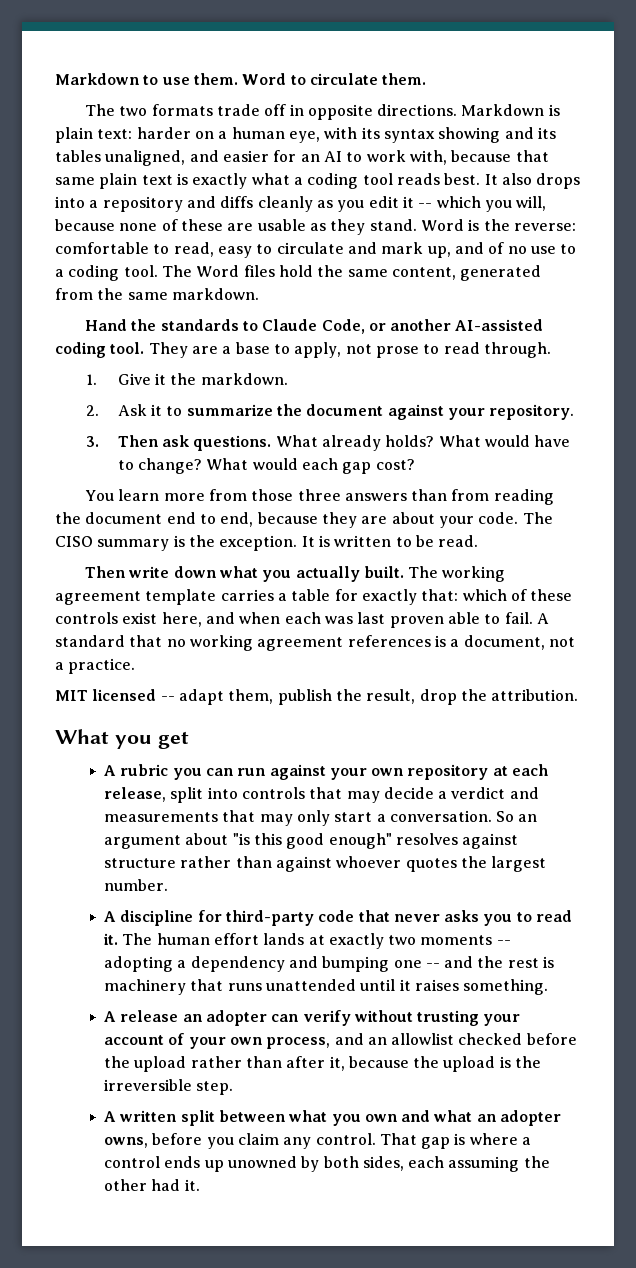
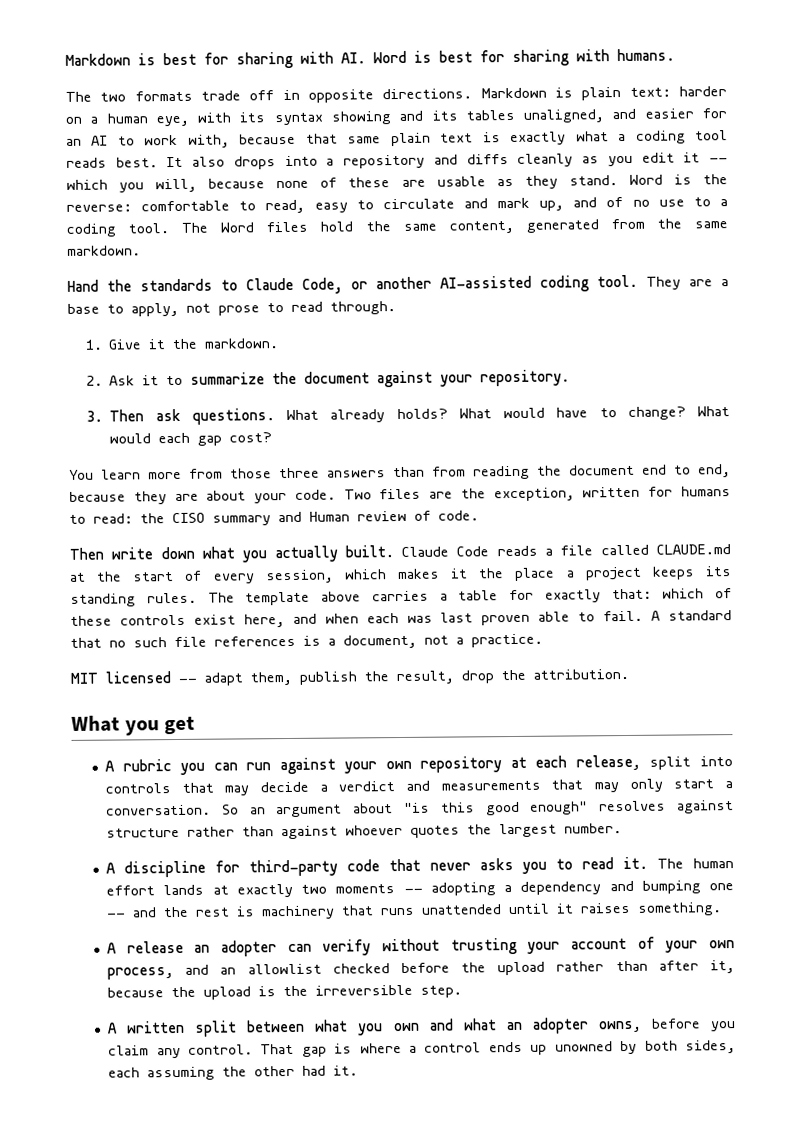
- Markdown to use them. Word to circulate them.
+ Markdown is best for sharing with AI. Word is best for sharing with humans.
- The CISO summary is the exception. It is written to be read.
+ Two files are the exception, written for humans to read: the CISO summary and Human review of code.
- The working agreement template carries a table for exactly that: which of these controls exist here, and when each was last proven able to fail.
+ Claude Code reads a file called CLAUDE.md at the start of every session, which makes it the place a project keeps its standing rules. The template above carries a table for exactly that: which of these controls exist here, and when each was last proven able to fail.
- A standard that no working agreement references is a document, not a practice.
+ A standard that no such file references is a document, not a practice.

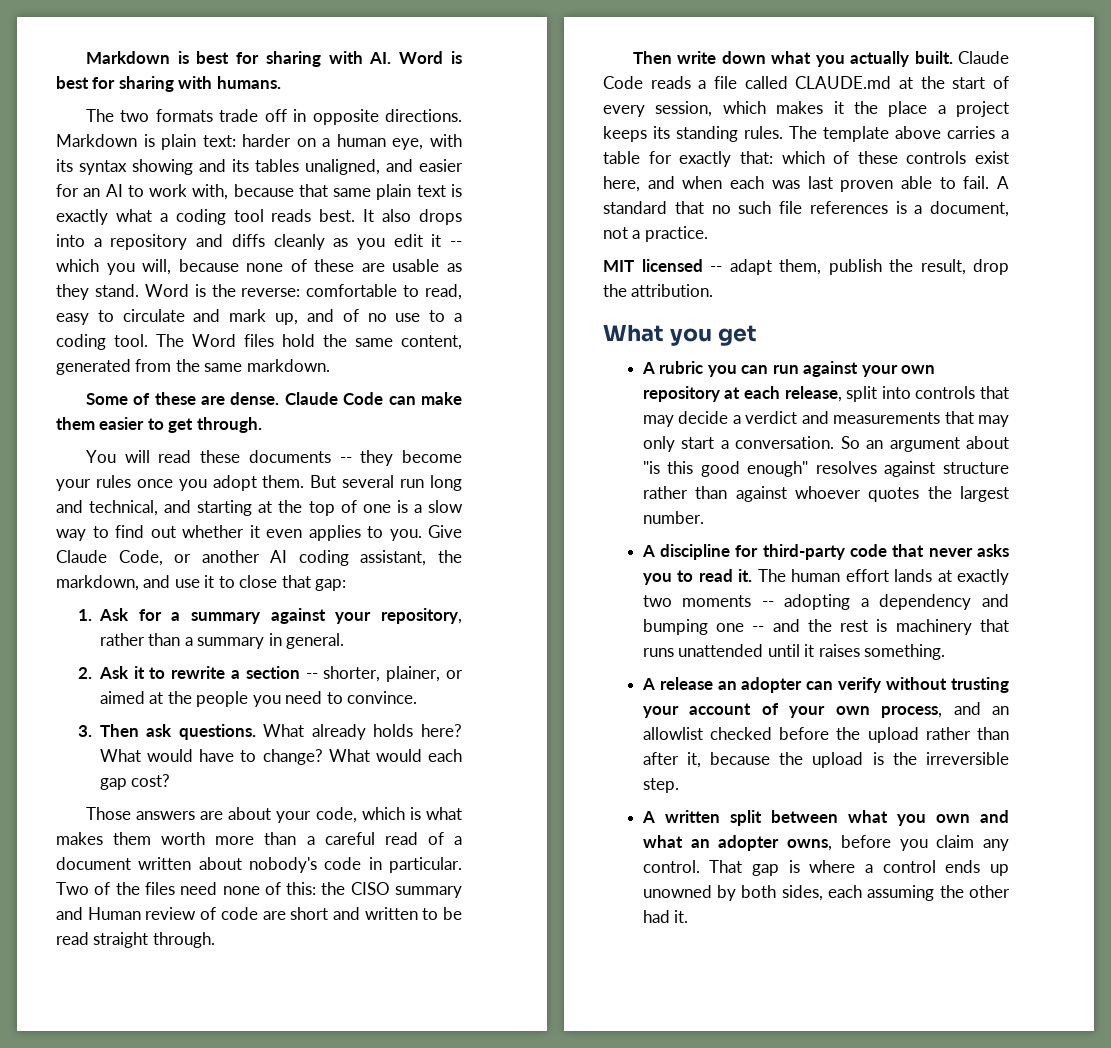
- Hand the standards to Claude Code, or another AI-assisted coding tool. They are a base to apply, not prose to read through.
- 1. Give it the markdown.
- 2. Ask it to summarize the document against your repository.
+ Some of these are dense. Claude Code can make them easier to get through.
+ You will read these documents -- they become your rules once you adopt them. But several run long and technical, and starting at the top of one is a slow way to find out whether it even applies to you. Give Claude Code, or another AI coding assistant, the markdown, and use it to close that gap:
+ 1. Ask for a summary against your repository, rather than a summary in general.
+ 2. Ask it to rewrite a section -- shorter, plainer, or aimed at the people you need to convince.
- What already holds?
+ What already holds here?
- You learn more from those three answers than from reading the document end to end, because they are about your code. Two files are the exception, written for humans to read: the CISO summary and Human review of code.
+ Those answers are about your code, which is what makes them worth more than a careful read of a document written about nobody's code in particular. Two of the files need none of this: the CISO summary and Human review of code are short and written to be read straight through.

